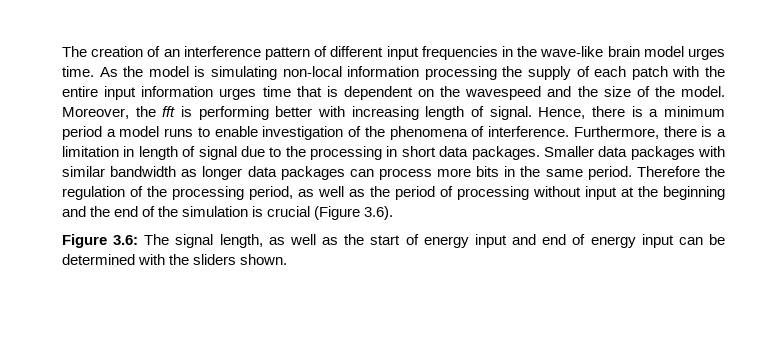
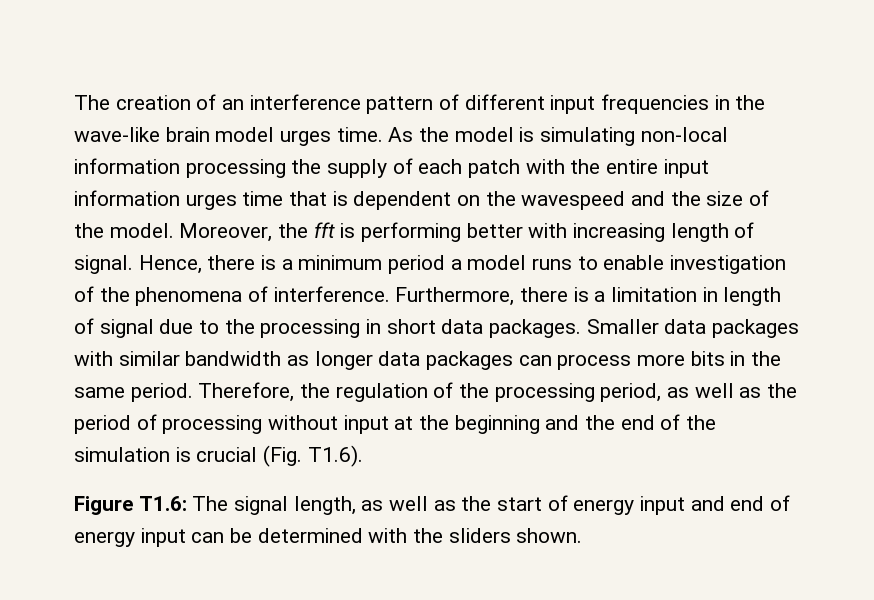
- Therefore the regulation of the processing period, as well as the period of processing without input at the beginning and the end of the simulation is crucial (Figure 3.6).
+ Therefore, the regulation of the processing period, as well as the period of processing without input at the beginning and the end of the simulation is crucial (Fig. T1.6).
- Figure 3.6: The signal length, as well as the start of energy input and end of energy input can be determined with the sliders shown.
+ Figure T1.6: The signal length, as well as the start of energy input and end of energy input can be determined with the sliders shown.

